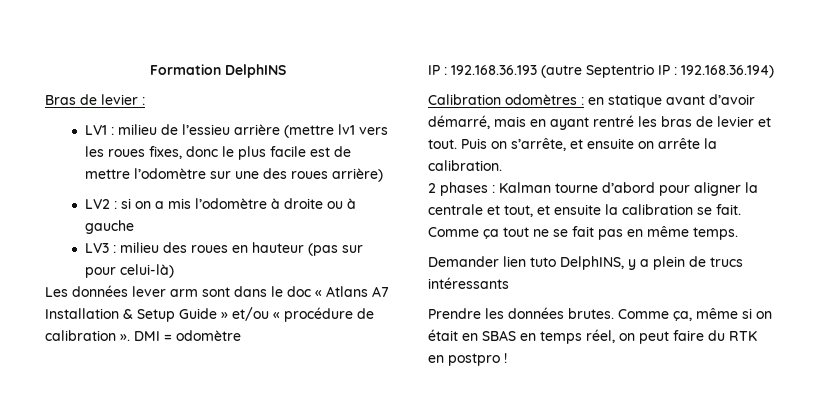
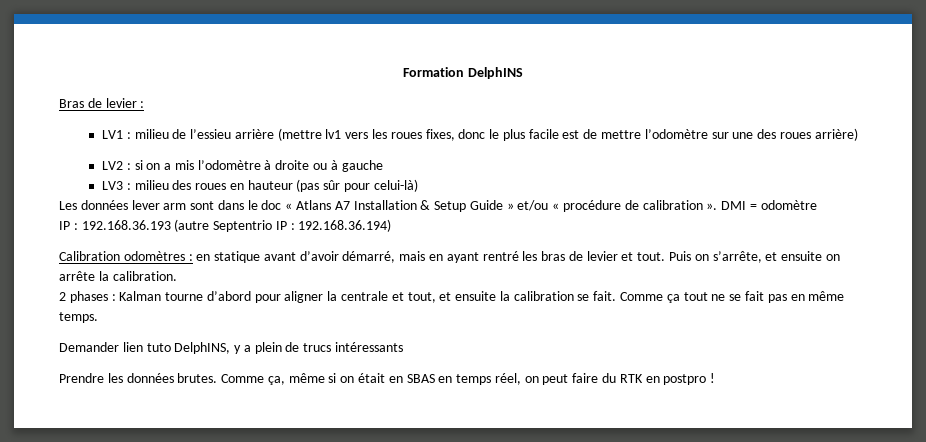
- LV3 : milieu des roues en hauteur (pas sur pour celui-là)
+ LV3 : milieu des roues en hauteur (pas sûr pour celui-là)

